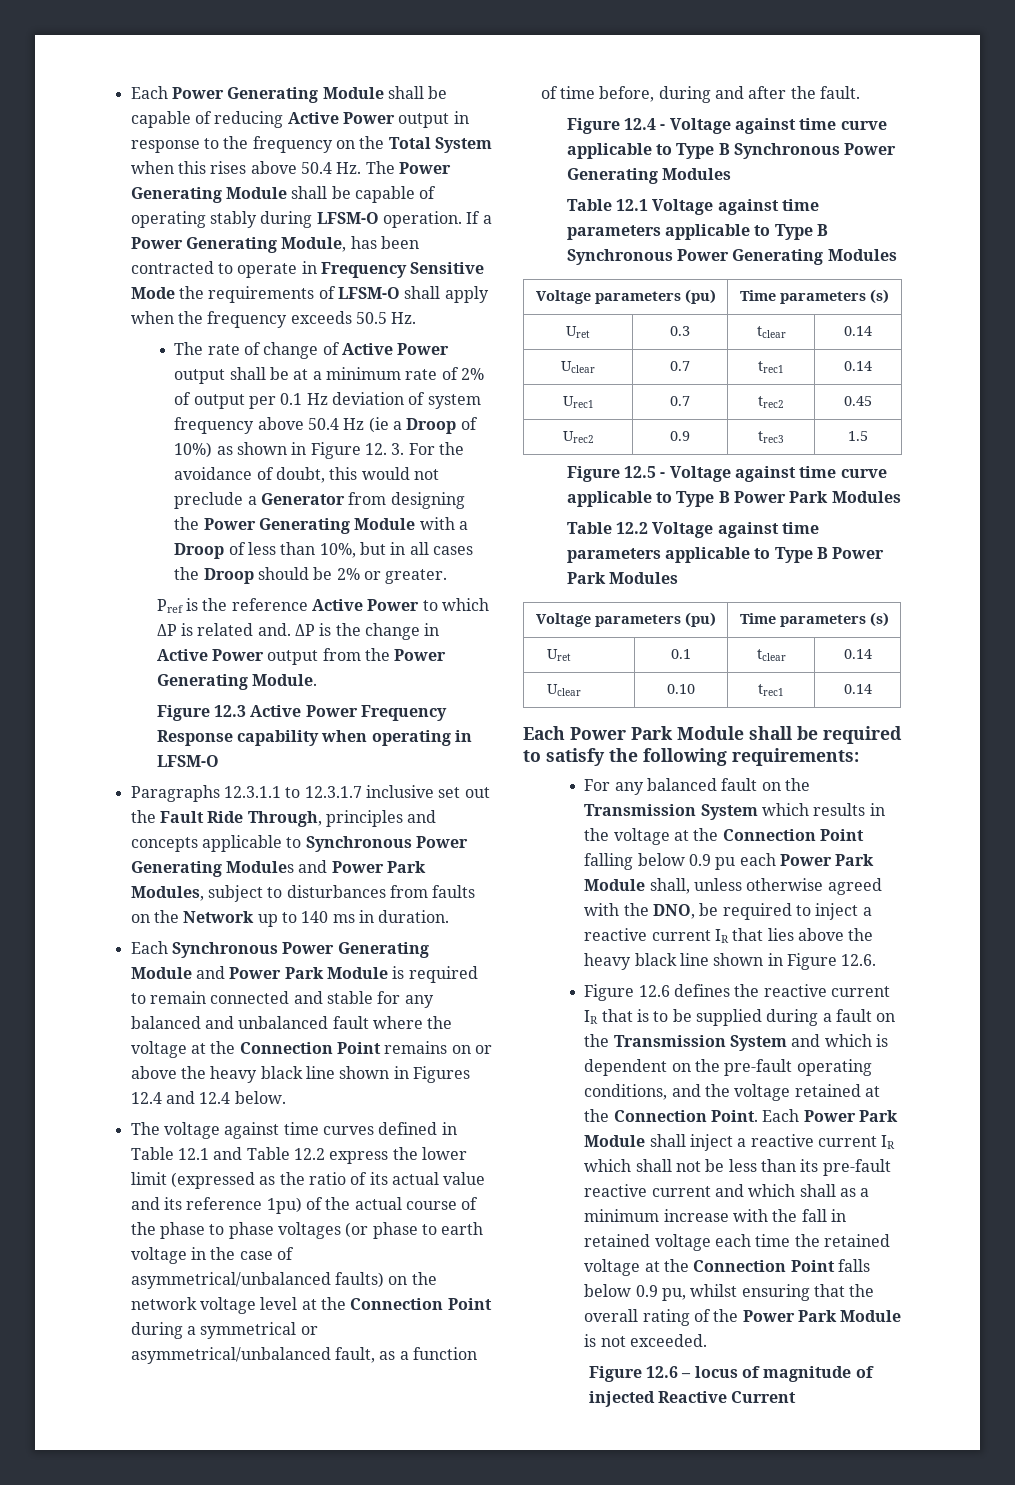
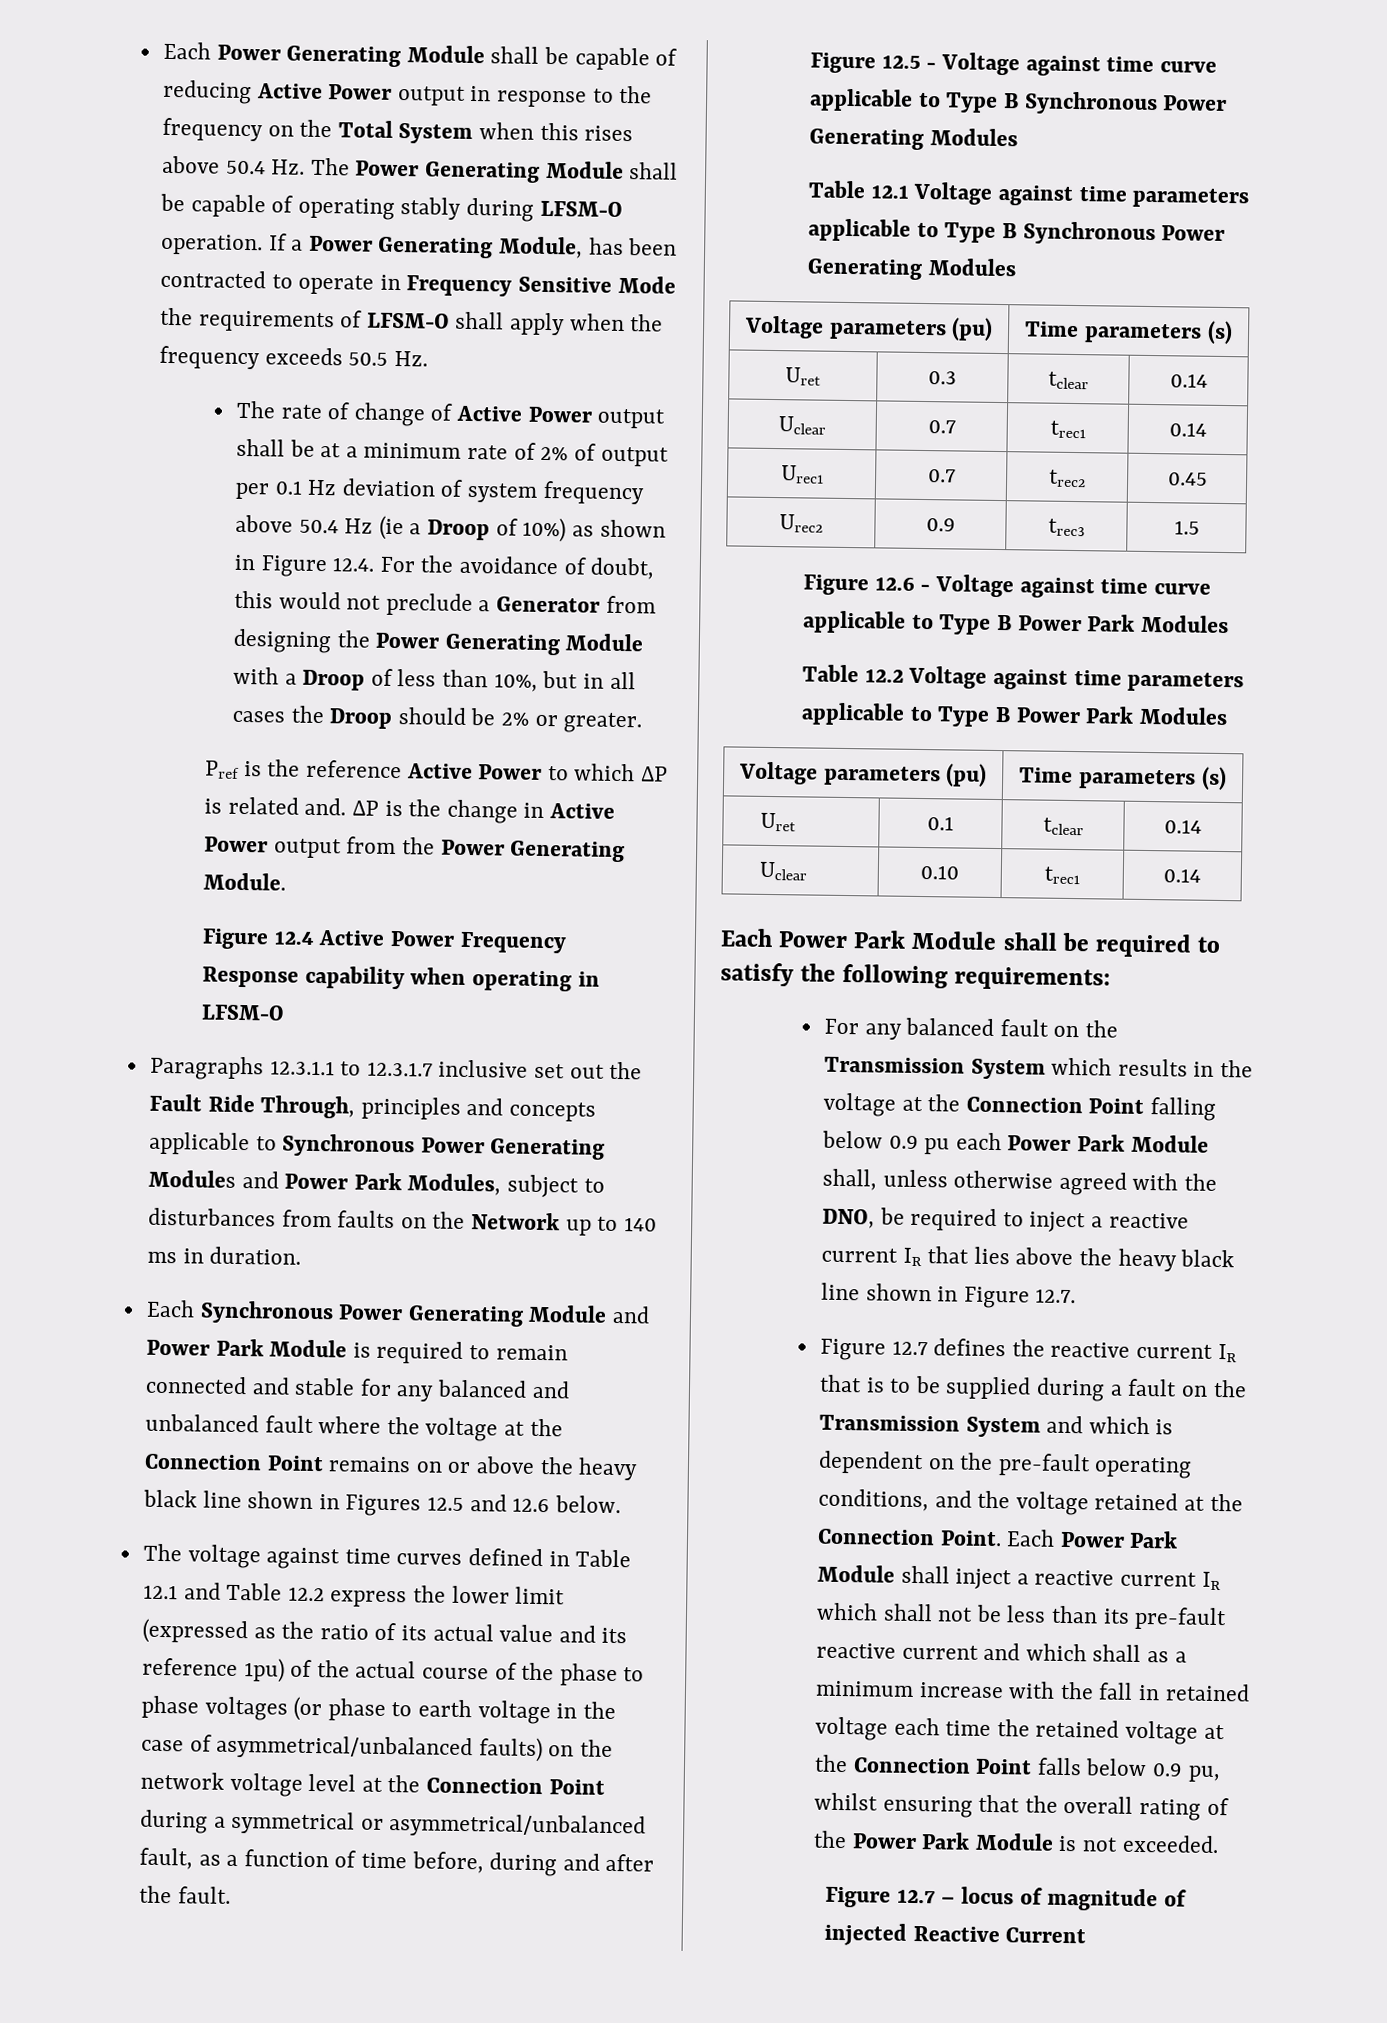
- The rate of change of Active Power output shall be at a minimum rate of 2% of output per 0.1 Hz deviation of system frequency above 50.4 Hz (ie a Droop of 10%) as shown in Figure 12. 3. For the avoidance of doubt, this would not preclude a Generator from designing the Power Generating Module with a Droop of less than 10%, but in all cases the Droop should be 2% or greater.
+ The rate of change of Active Power output shall be at a minimum rate of 2% of output per 0.1 Hz deviation of system frequency above 50.4 Hz (ie a Droop of 10%) as shown in Figure 12.4. For the avoidance of doubt, this would not preclude a Generator from designing the Power Generating Module with a Droop of less than 10%, but in all cases the Droop should be 2% or greater.
- Figure 12.3 Active Power Frequency Response capability when operating in LFSM-O
+ Figure 12.4 Active Power Frequency Response capability when operating in LFSM-O
- Each Synchronous Power Generating Module and Power Park Module is required to remain connected and stable for any balanced and unbalanced fault where the voltage at the Connection Point remains on or above the heavy black line shown in Figures 12.4 and 12.4 below.
+ Each Synchronous Power Generating Module and Power Park Module is required to remain connected and stable for any balanced and unbalanced fault where the voltage at the Connection Point remains on or above the heavy black line shown in Figures 12.5 and 12.6 below.
- Figure 12.4 - Voltage against time curve applicable to Type B Synchronous Power Generating Modules
+ Figure 12.5 - Voltage against time curve applicable to Type B Synchronous Power Generating Modules
- Figure 12.5 - Voltage against time curve applicable to Type B Power Park Modules
+ Figure 12.6 - Voltage against time curve applicable to Type B Power Park Modules
- For any balanced fault on the Transmission System which results in the voltage at the Connection Point falling below 0.9 pu each Power Park Module shall, unless otherwise agreed with the DNO, be required to inject a reactive current IR that lies above the heavy black line shown in Figure 12.6.
- Figure 12.6 defines the reactive current IR that is to be supplied during a fault on the Transmission System and which is dependent on the pre-fault operating conditions, and the voltage retained at the Connection Point.
+ For any balanced fault on the Transmission System which results in the voltage at the Connection Point falling below 0.9 pu each Power Park Module shall, unless otherwise agreed with the DNO, be required to inject a reactive current IR that lies above the heavy black line shown in Figure 12.7.
+ Figure 12.7 defines the reactive current IR that is to be supplied during a fault on the Transmission System and which is dependent on the pre-fault operating conditions, and the voltage retained at the Connection Point.
- Figure 12.6 – locus of magnitude of injected Reactive Current
+ Figure 12.7 – locus of magnitude of injected Reactive Current

